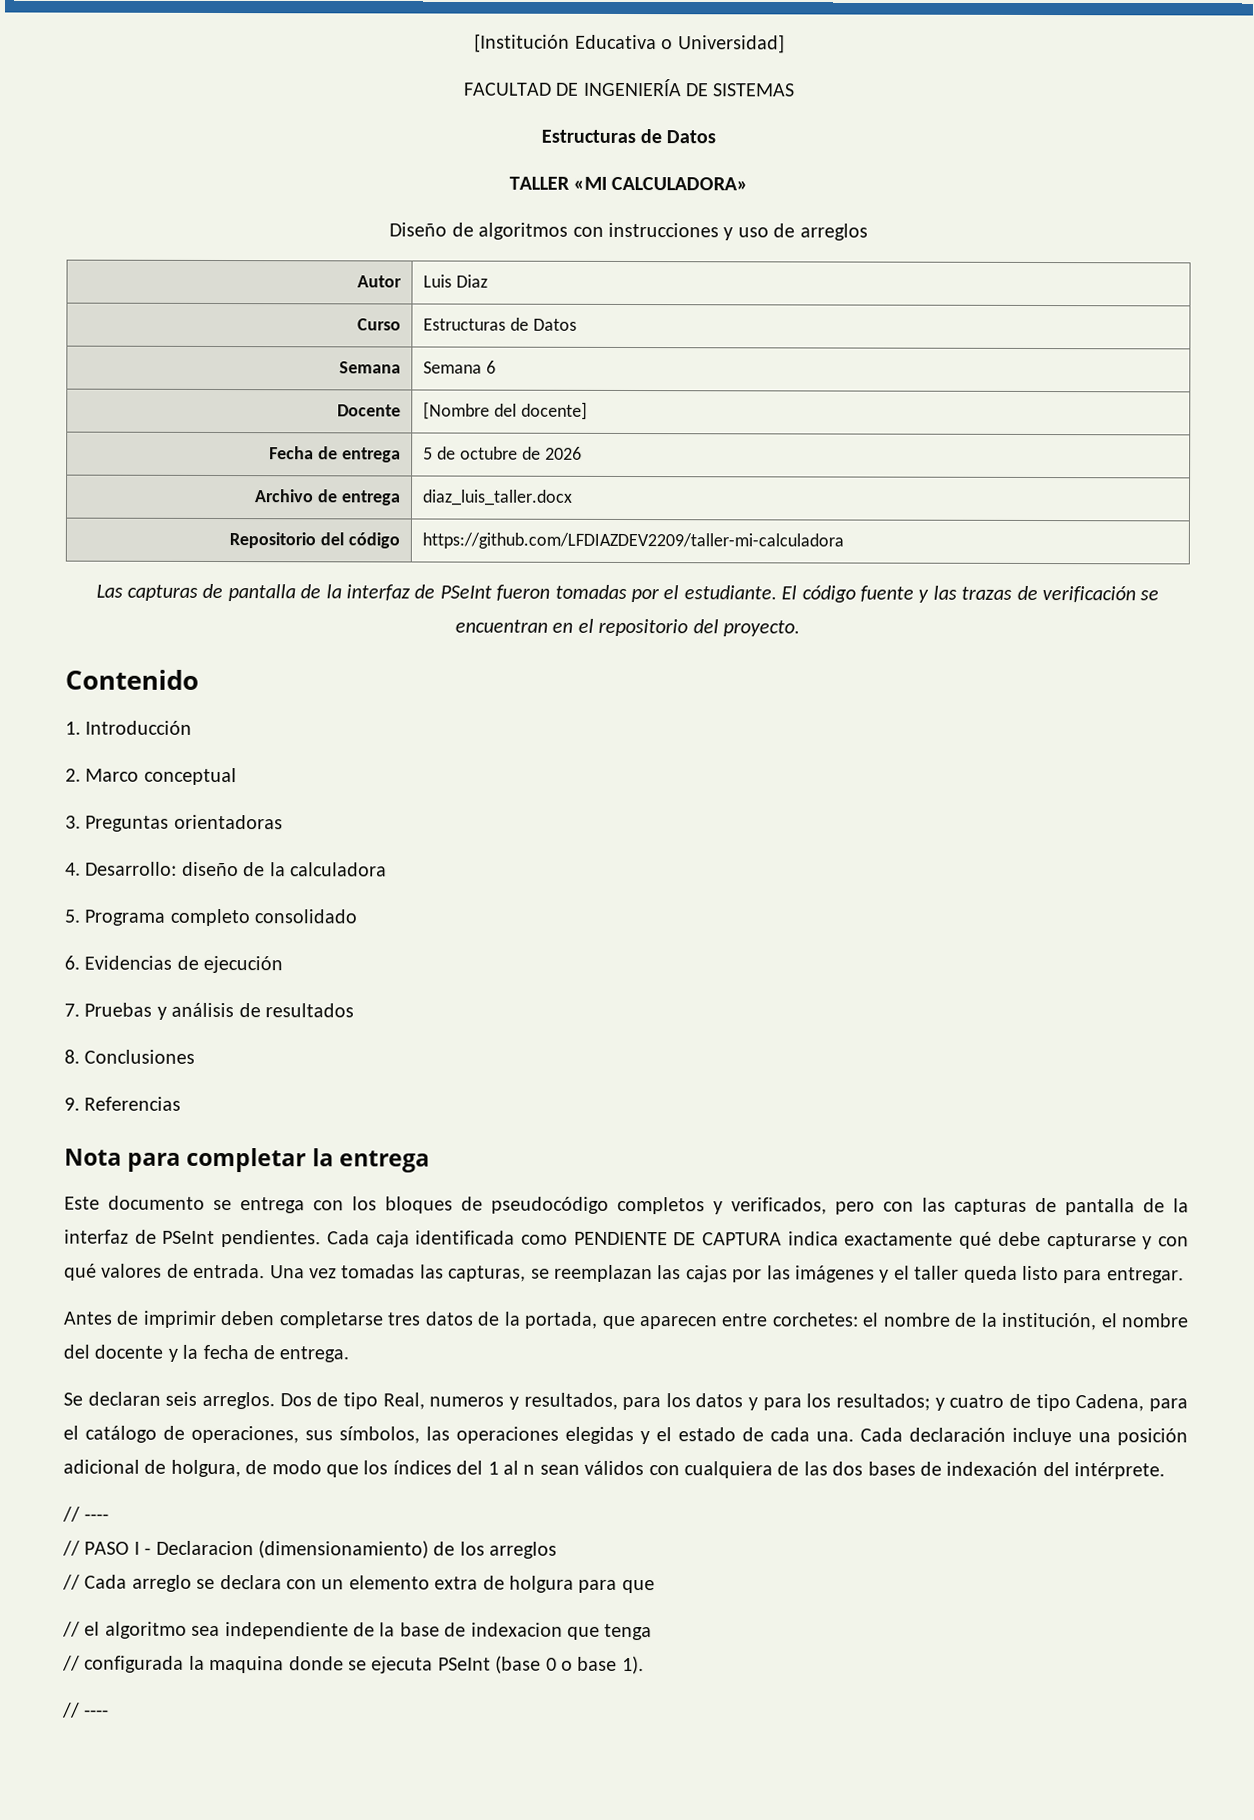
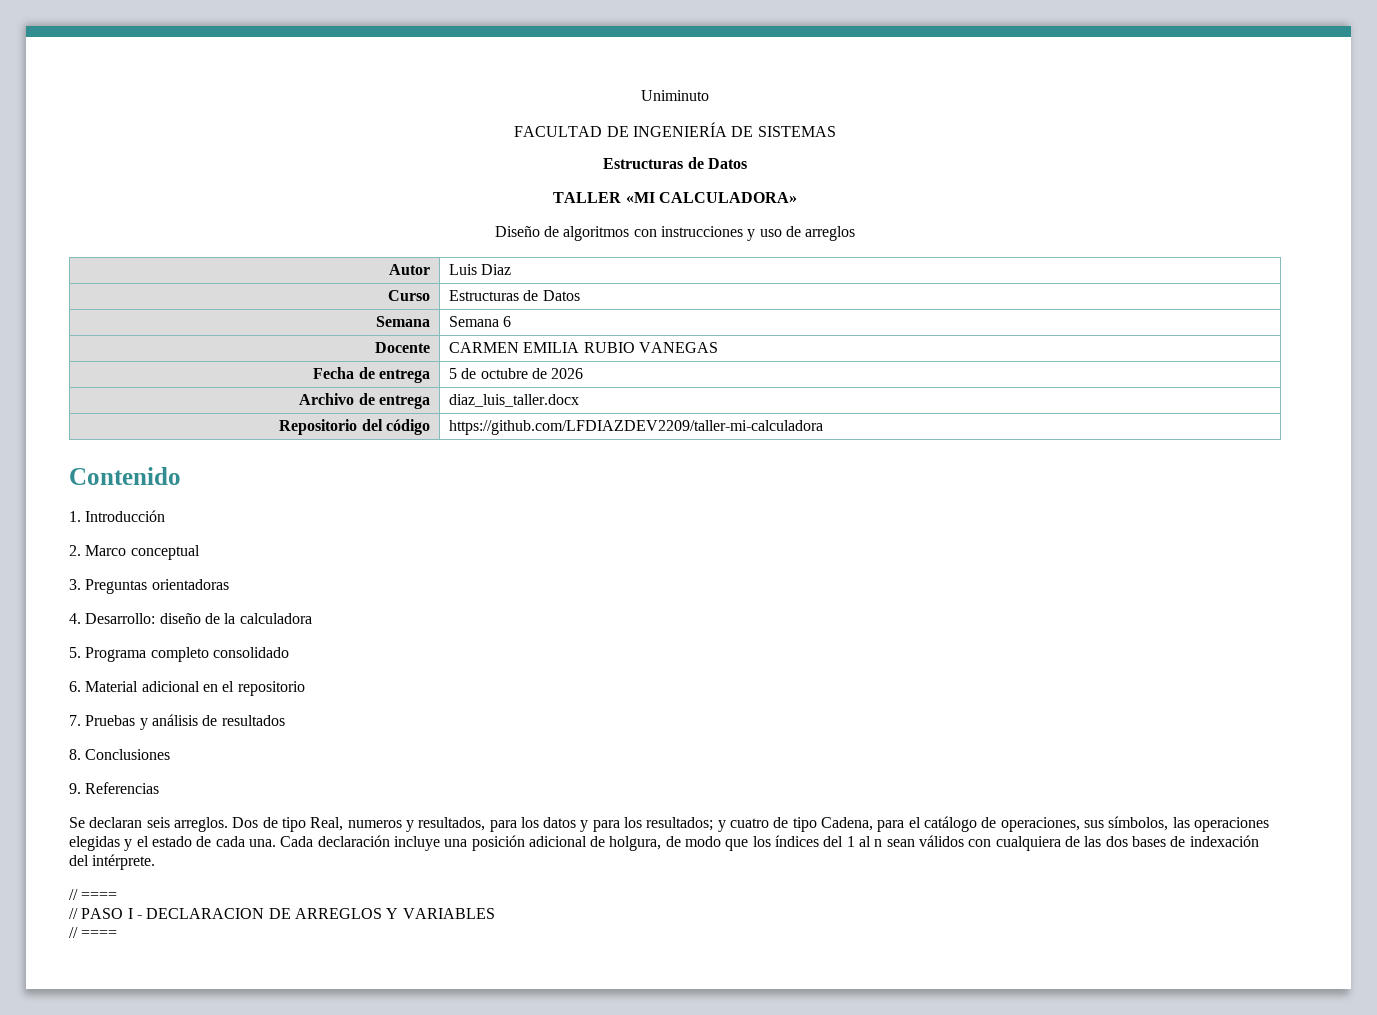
- [Institución Educativa o Universidad]
+ Uniminuto
- Docente | [Nombre del docente]
+ Docente | CARMEN EMILIA RUBIO VANEGAS
- Las capturas de pantalla de la interfaz de PSeInt fueron tomadas por el estudiante. El código fuente y las trazas de verificación se encuentran en el repositorio del proyecto.
- 6. Evidencias de ejecución
+ 6. Material adicional en el repositorio
- Nota para completar la entrega
- Este documento se entrega con los bloques de pseudocódigo completos y verificados, pero con las capturas de pantalla de la interfaz de PSeInt pendientes. Cada caja identificada como PENDIENTE DE CAPTURA indica exactamente qué debe capturarse y con qué valores de entrada. Una vez tomadas las capturas, se reemplazan las cajas por las imágenes y el taller queda listo para entregar.
- Antes de imprimir deben completarse tres datos de la portada, que aparecen entre corchetes: el nombre de la institución, el nombre del docente y la fecha de entrega.
  Cada declaración incluye una posición adicional de holgura, de modo que los índices del 1 al n sean válidos con cualquiera de las dos bases de indexación del intérprete.
- // ----
+ // ====
- // PASO I - Declaracion (dimensionamiento) de los arreglos
- // Cada arreglo se declara con un elemento extra de holgura para que
- // el algoritmo sea independiente de la base de indexacion que tenga
- // configurada la maquina donde se ejecuta PSeInt (base 0 o base 1).
- // ----
+ // PASO I - DECLARACION DE ARREGLOS Y VARIABLES
+ // ====

